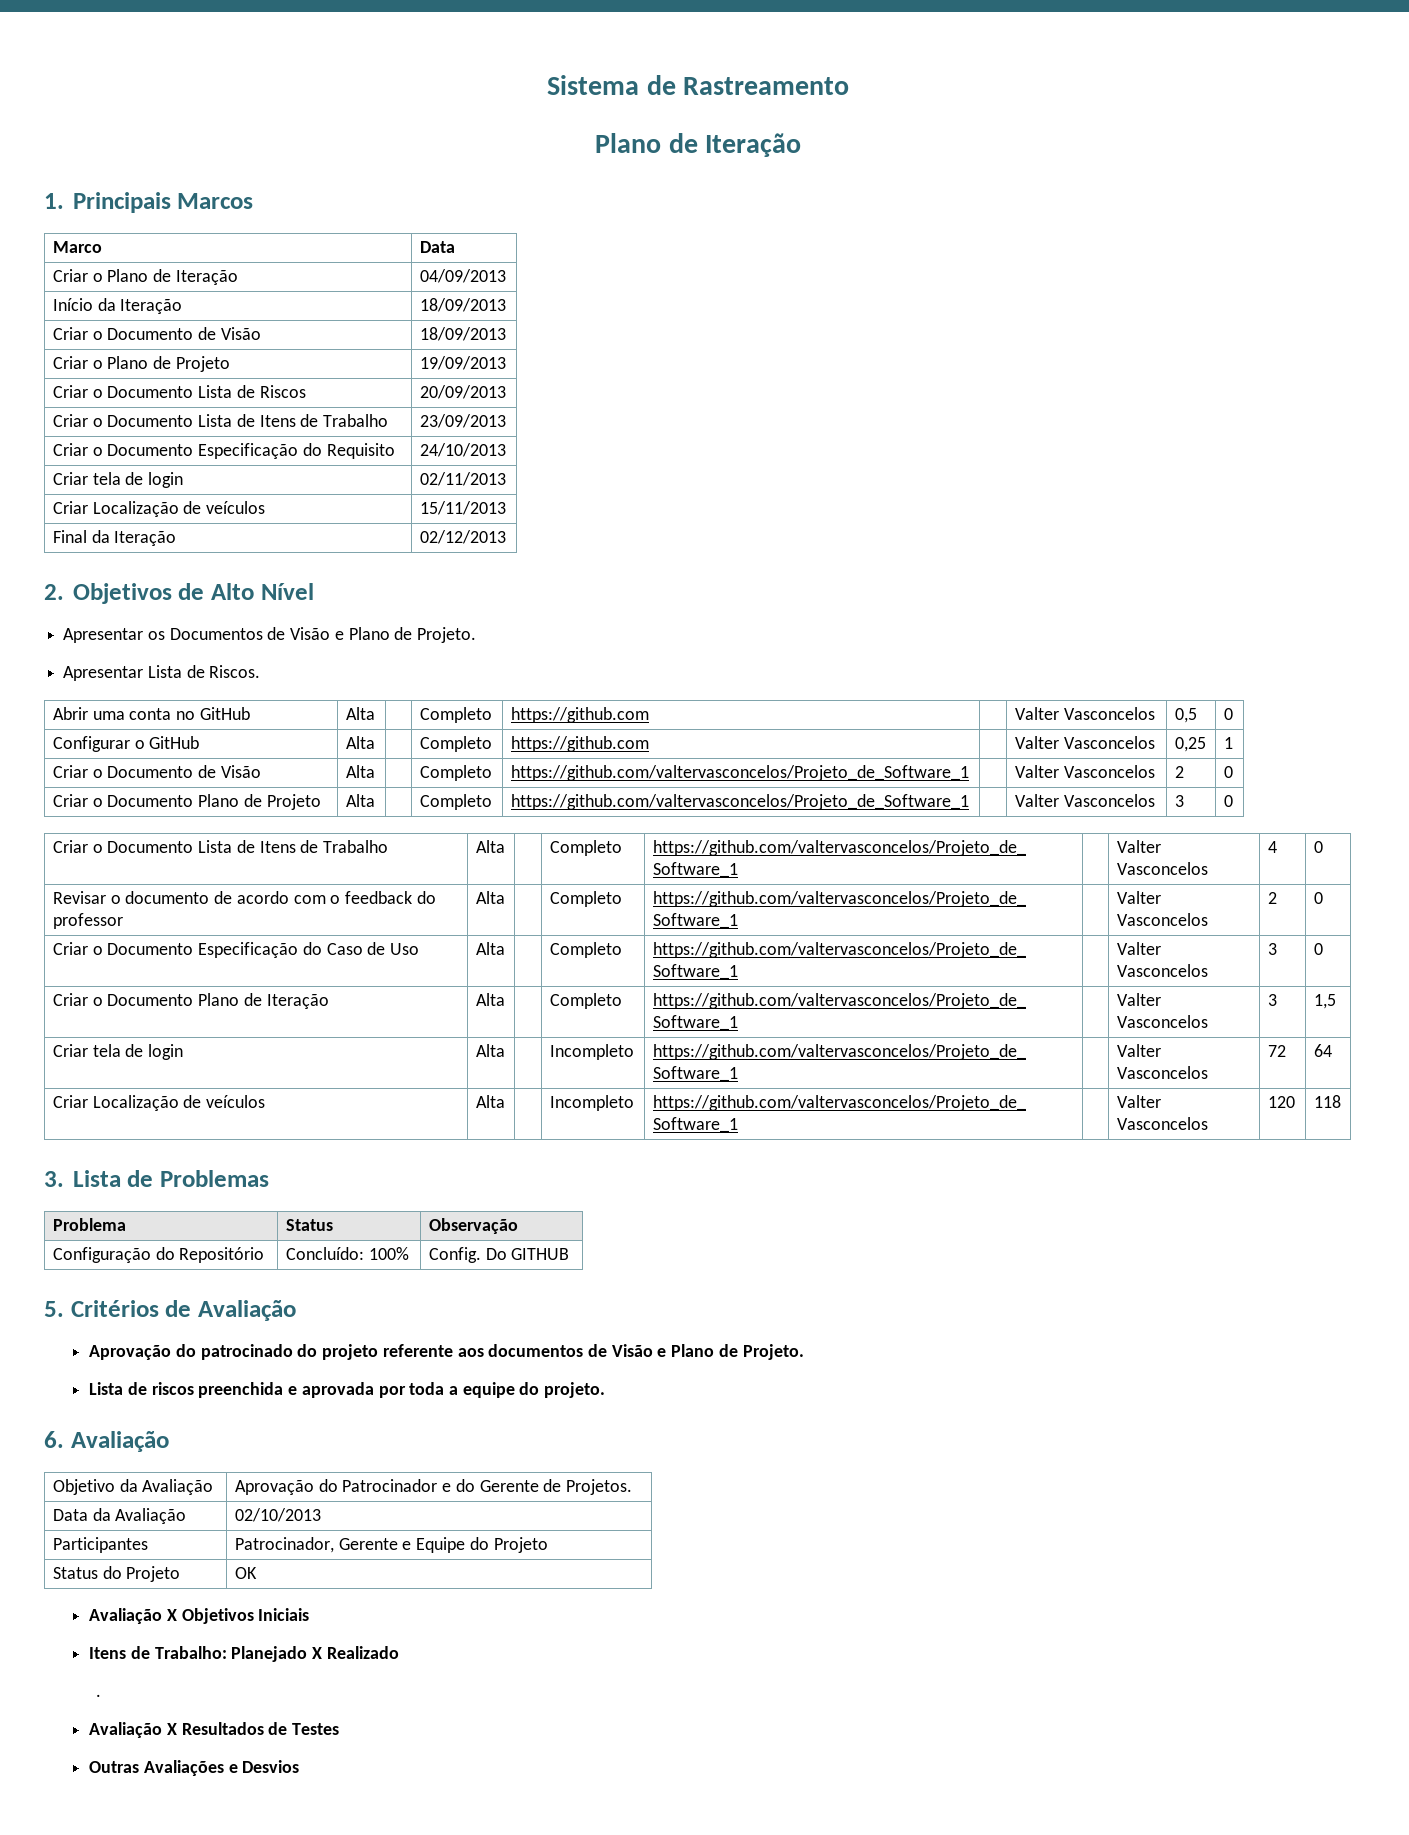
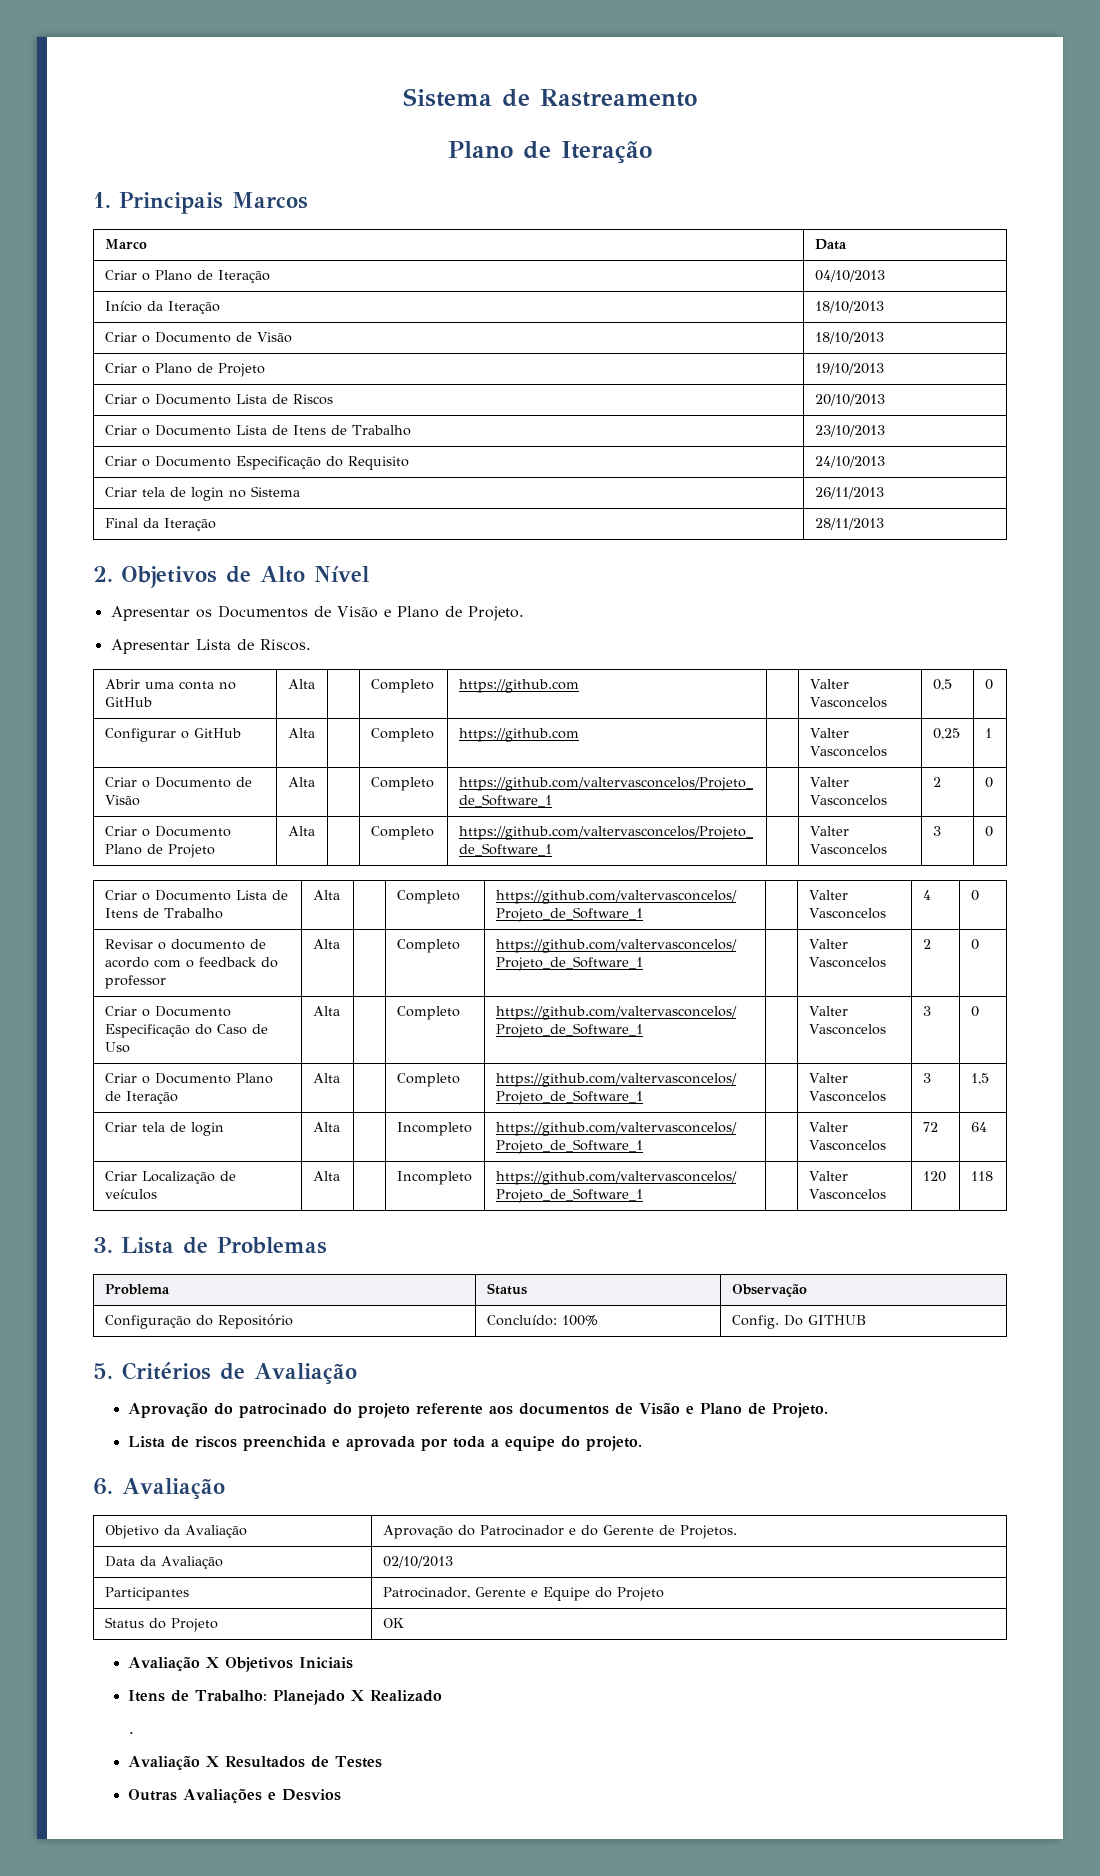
- Criar o Plano de Iteração | 04/09/2013
+ Criar o Plano de Iteração | 04/10/2013
- Início da Iteração | 18/09/2013
- Criar o Documento de Visão | 18/09/2013
+ Início da Iteração | 18/10/2013
+ Criar o Documento de Visão | 18/10/2013
- Criar o Plano de Projeto | 19/09/2013
+ Criar o Plano de Projeto | 19/10/2013
- Criar o Documento Lista de Riscos | 20/09/2013
- Criar o Documento Lista de Itens de Trabalho | 23/09/2013
+ Criar o Documento Lista de Riscos | 20/10/2013
+ Criar o Documento Lista de Itens de Trabalho | 23/10/2013
- Criar tela de login | 02/11/2013
- Criar Localização de veículos | 15/11/2013
+ Criar tela de login no Sistema | 26/11/2013
- Final da Iteração | 02/12/2013
+ Final da Iteração | 28/11/2013

